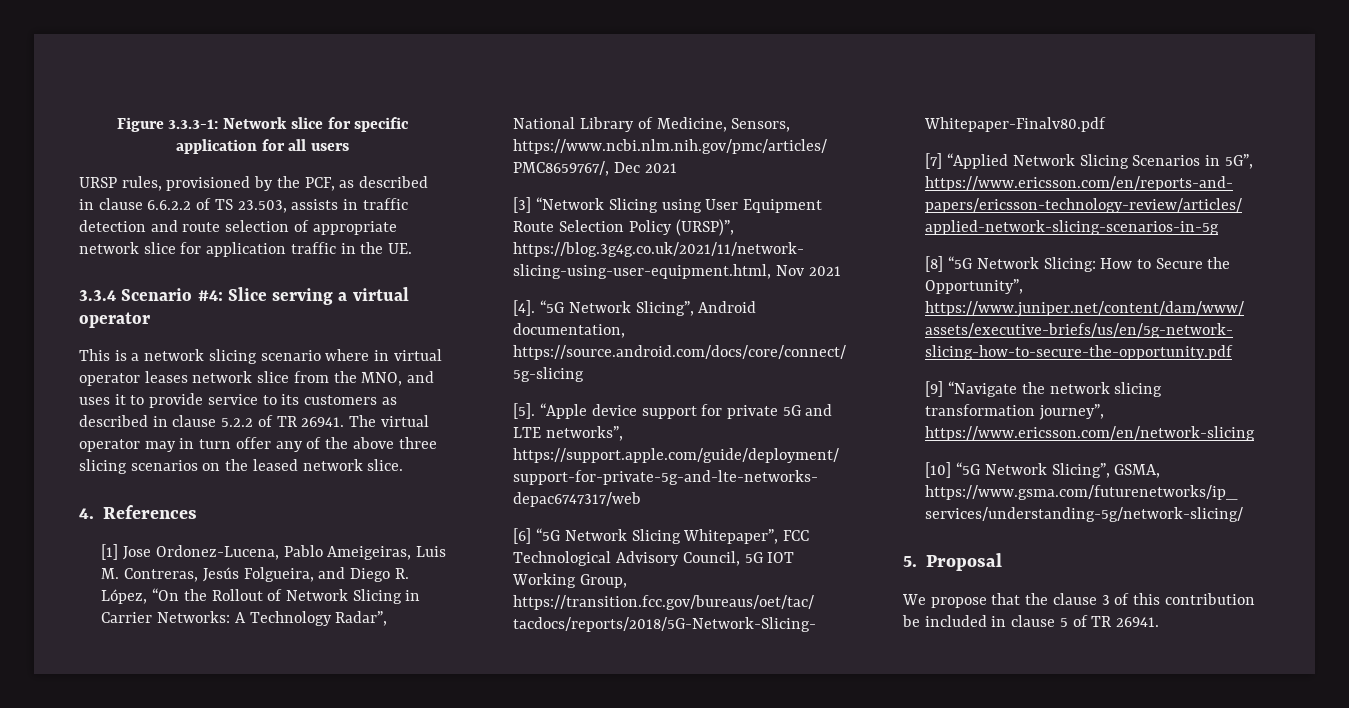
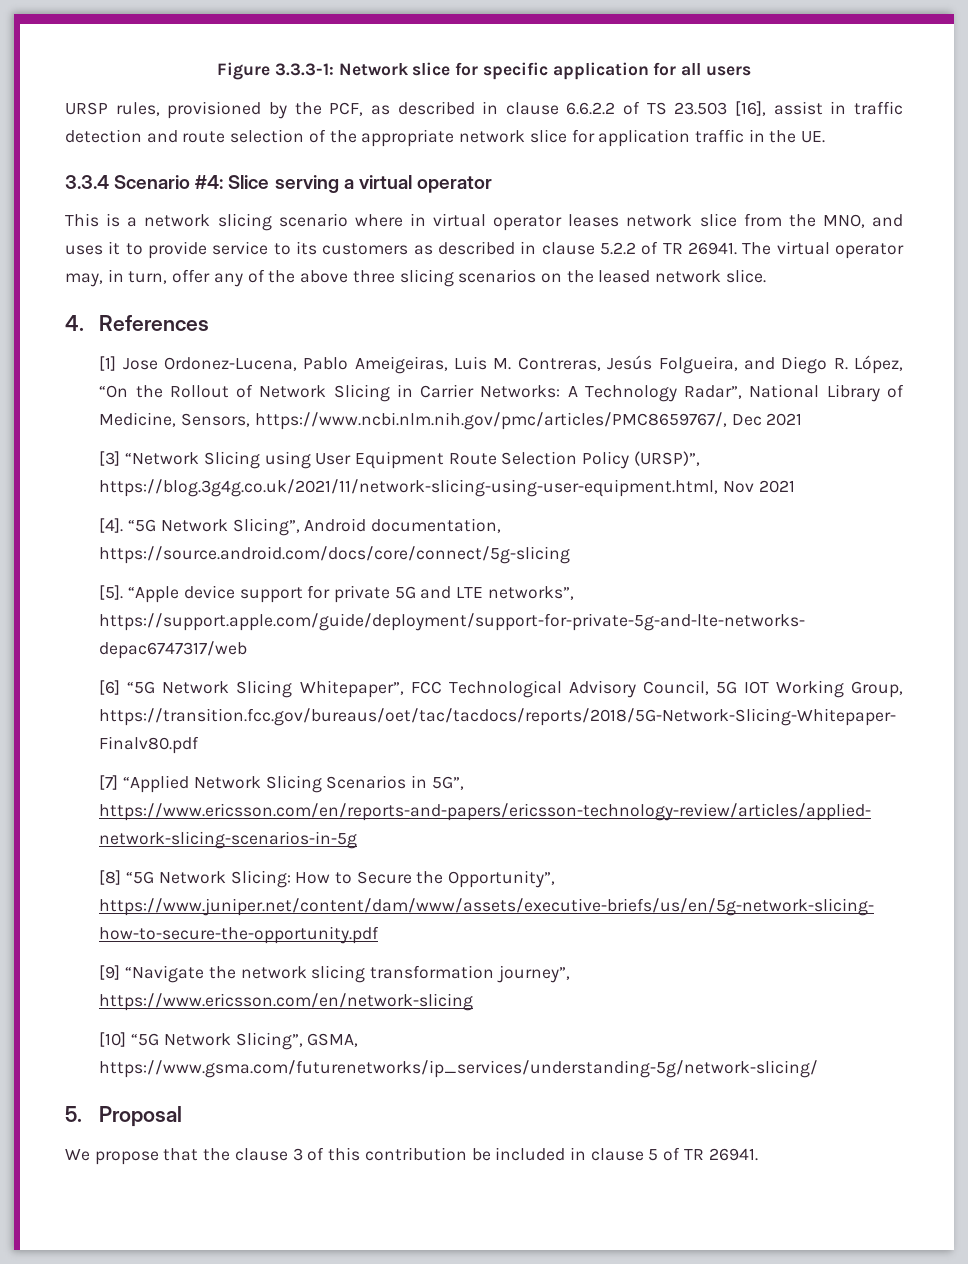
- URSP rules, provisioned by the PCF, as described in clause 6.6.2.2 of TS 23.503, assists in traffic detection and route selection of appropriate network slice for application traffic in the UE.
+ URSP rules, provisioned by the PCF, as described in clause 6.6.2.2 of TS 23.503 [16], assist in traffic detection and route selection of the appropriate network slice for application traffic in the UE.
- The virtual operator may in turn offer any of the above three slicing scenarios on the leased network slice.
+ The virtual operator may, in turn, offer any of the above three slicing scenarios on the leased network slice.

